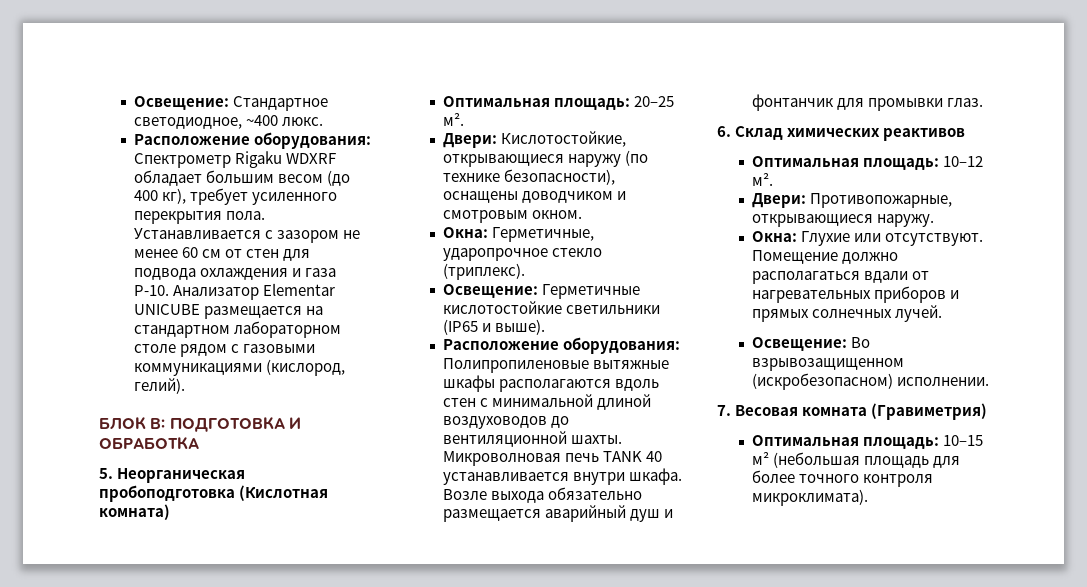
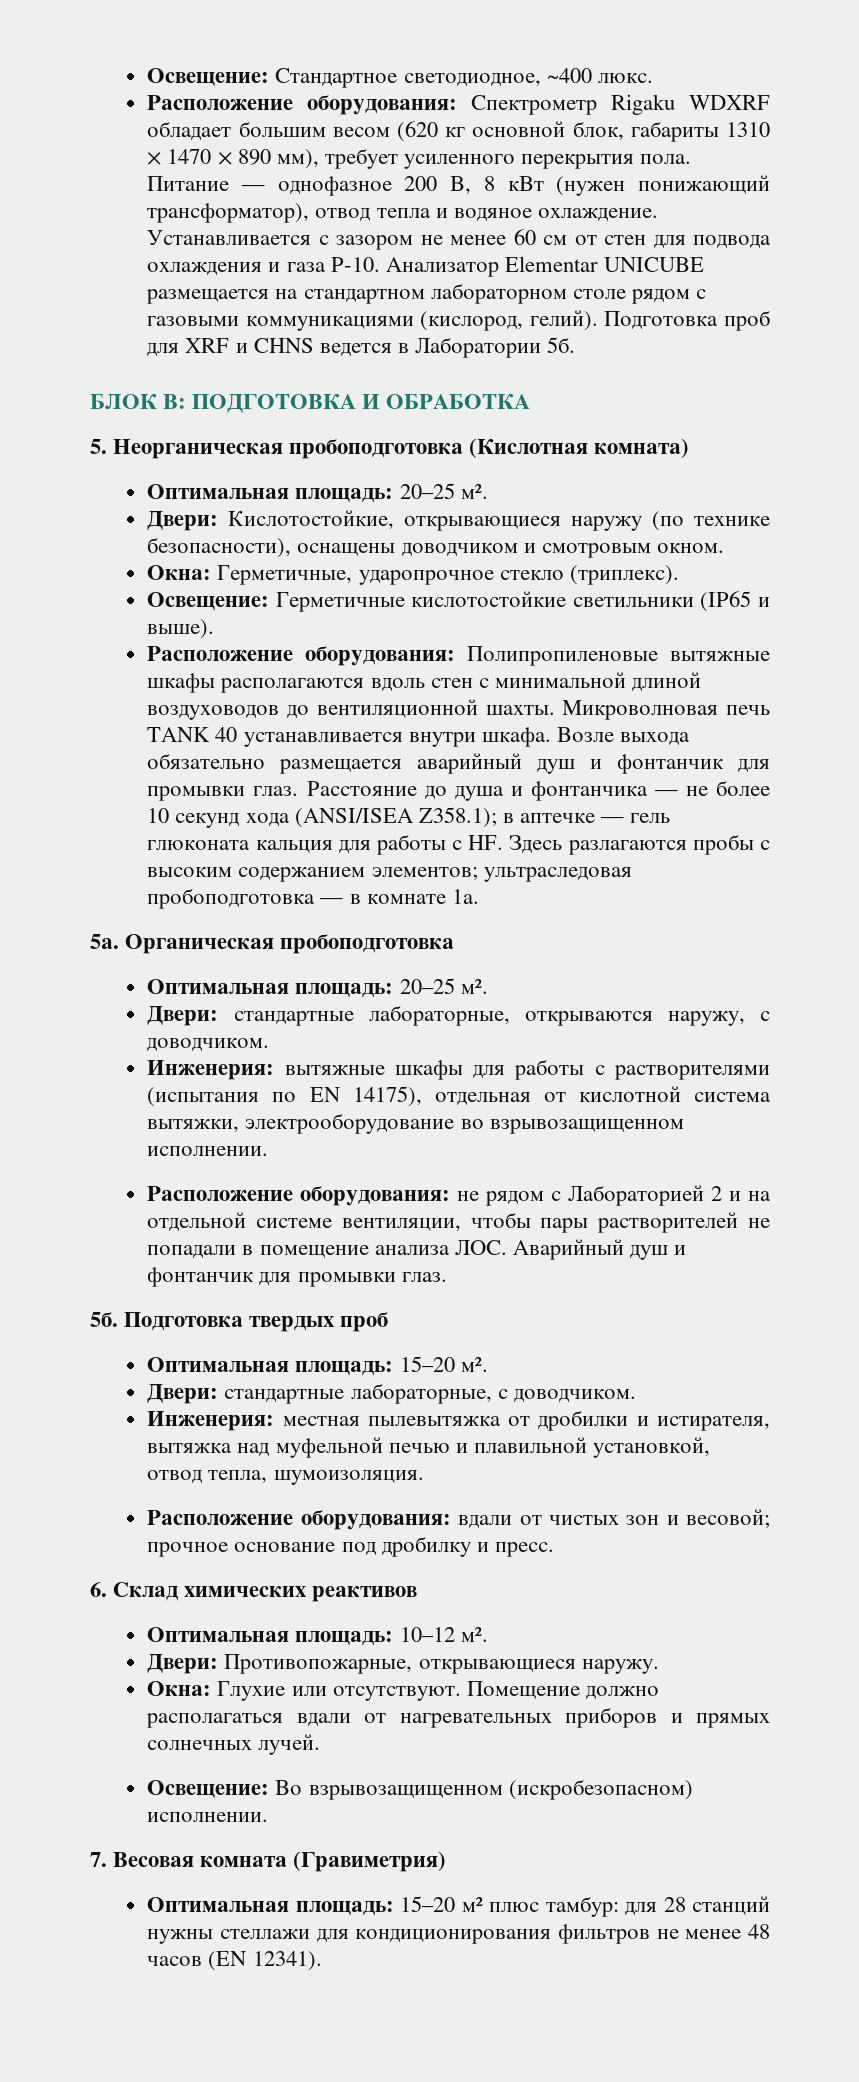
- Расположение оборудования: Спектрометр Rigaku WDXRF обладает большим весом (до 400 кг), требует усиленного перекрытия пола.
+ Расположение оборудования: Спектрометр Rigaku WDXRF обладает большим весом (620 кг основной блок, габариты 1310 × 1470 × 890 мм), требует усиленного перекрытия пола. Питание — однофазное 200 В, 8 кВт (нужен понижающий трансформатор), отвод тепла и водяное охлаждение.
+ Подготовка проб для XRF и CHNS ведется в Лаборатории 5б.
+ Расстояние до душа и фонтанчика — не более 10 секунд хода (ANSI/ISEA Z358.1); в аптечке — гель глюконата кальция для работы с HF. Здесь разлагаются пробы с высоким содержанием элементов; ультраследовая пробоподготовка — в комнате 1а.
+ 5а. Органическая пробоподготовка
+ Оптимальная площадь: 20–25 м².
+ Двери: стандартные лабораторные, открываются наружу, с доводчиком.
+ Инженерия: вытяжные шкафы для работы с растворителями (испытания по EN 14175), отдельная от кислотной система вытяжки, электрооборудование во взрывозащищенном исполнении.
+ Расположение оборудования: не рядом с Лабораторией 2 и на отдельной системе вентиляции, чтобы пары растворителей не попадали в помещение анализа ЛОС. Аварийный душ и фонтанчик для промывки глаз.
+ 5б. Подготовка твердых проб
+ Оптимальная площадь: 15–20 м².
+ Двери: стандартные лабораторные, с доводчиком.
+ Инженерия: местная пылевытяжка от дробилки и истирателя, вытяжка над муфельной печью и плавильной установкой, отвод тепла, шумоизоляция.
+ Расположение оборудования: вдали от чистых зон и весовой; прочное основание под дробилку и пресс.
- Оптимальная площадь: 10–15 м² (небольшая площадь для более точного контроля микроклимата).
+ Оптимальная площадь: 15–20 м² плюс тамбур: для 28 станций нужны стеллажи для кондиционирования фильтров не менее 48 часов (EN 12341).

